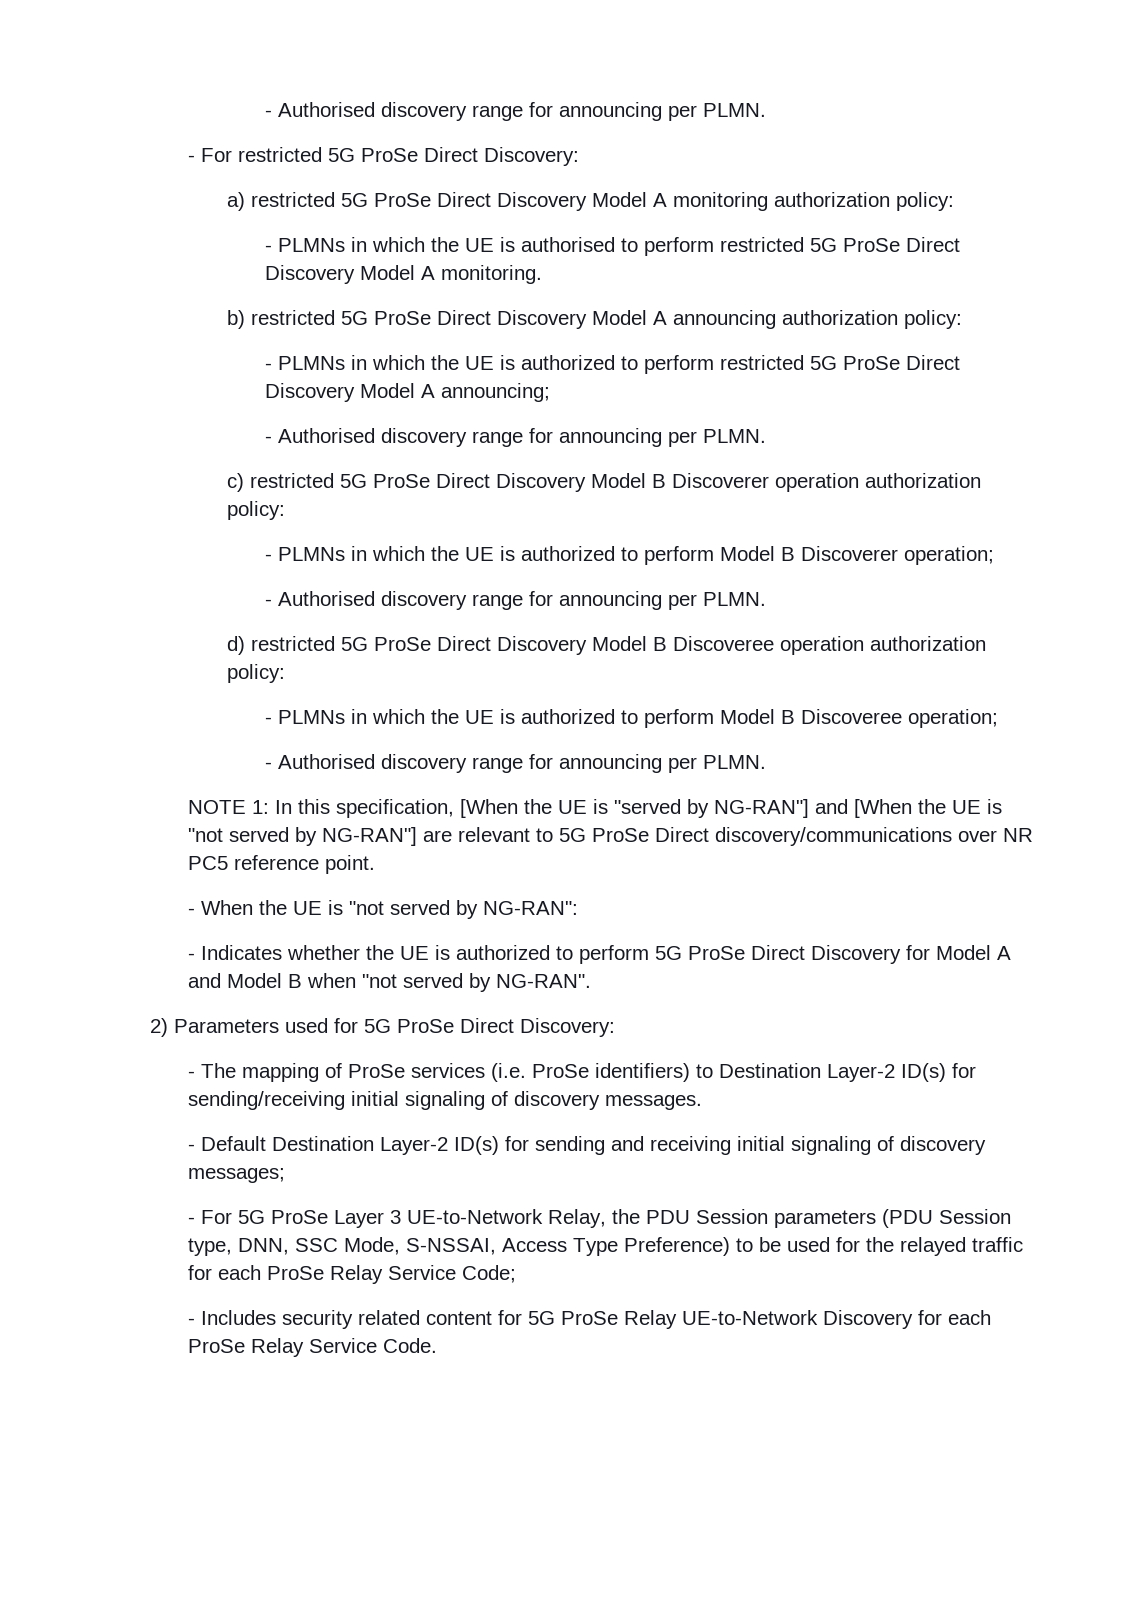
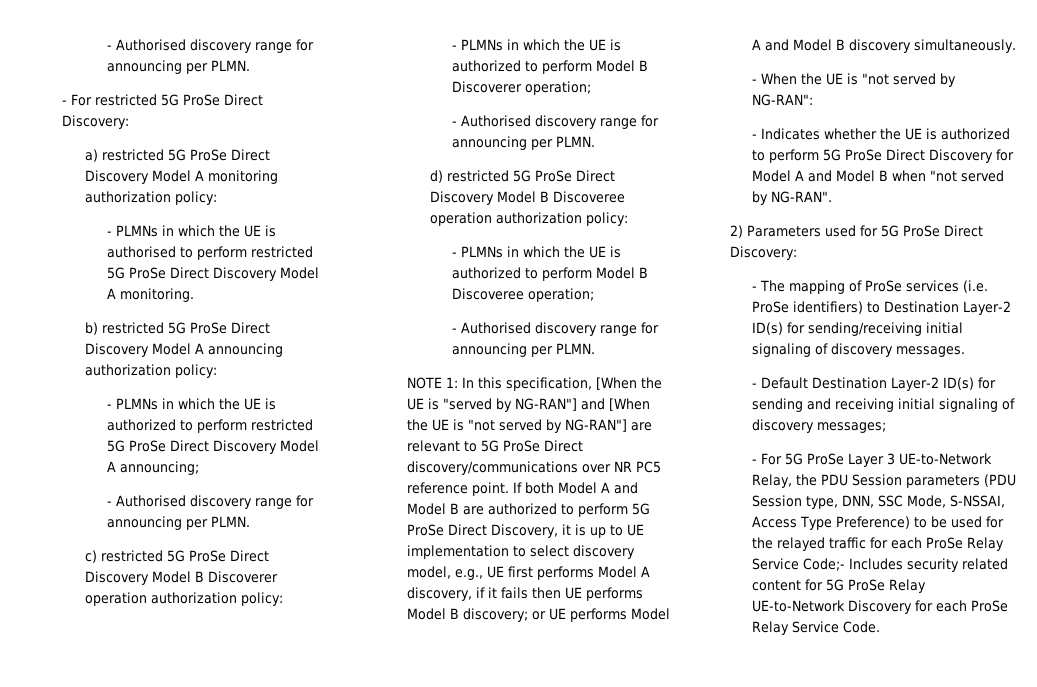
+ If both Model A and Model B are authorized to perform 5G ProSe Direct Discovery, it is up to UE implementation to select discovery model, e.g., UE first performs Model A discovery, if it fails then UE performs Model B discovery; or UE performs Model A and Model B discovery simultaneously.
- - For 5G ProSe Layer 3 UE-to-Network Relay, the PDU Session parameters (PDU Session type, DNN, SSC Mode, S-NSSAI, Access Type Preference) to be used for the relayed traffic for each ProSe Relay Service Code;
- - Includes security related content for 5G ProSe Relay UE-to-Network Discovery for each ProSe Relay Service Code.
+ - For 5G ProSe Layer 3 UE-to-Network Relay, the PDU Session parameters (PDU Session type, DNN, SSC Mode, S-NSSAI, Access Type Preference) to be used for the relayed traffic for each ProSe Relay Service Code;- Includes security related content for 5G ProSe Relay UE-to-Network Discovery for each ProSe Relay Service Code.

